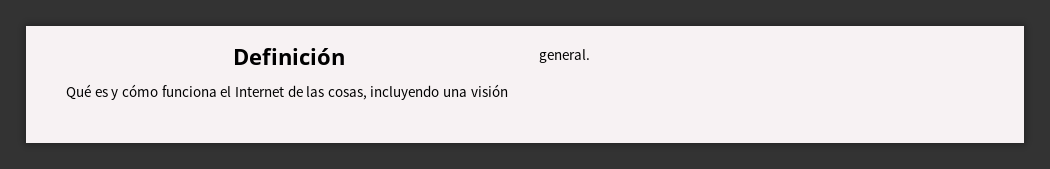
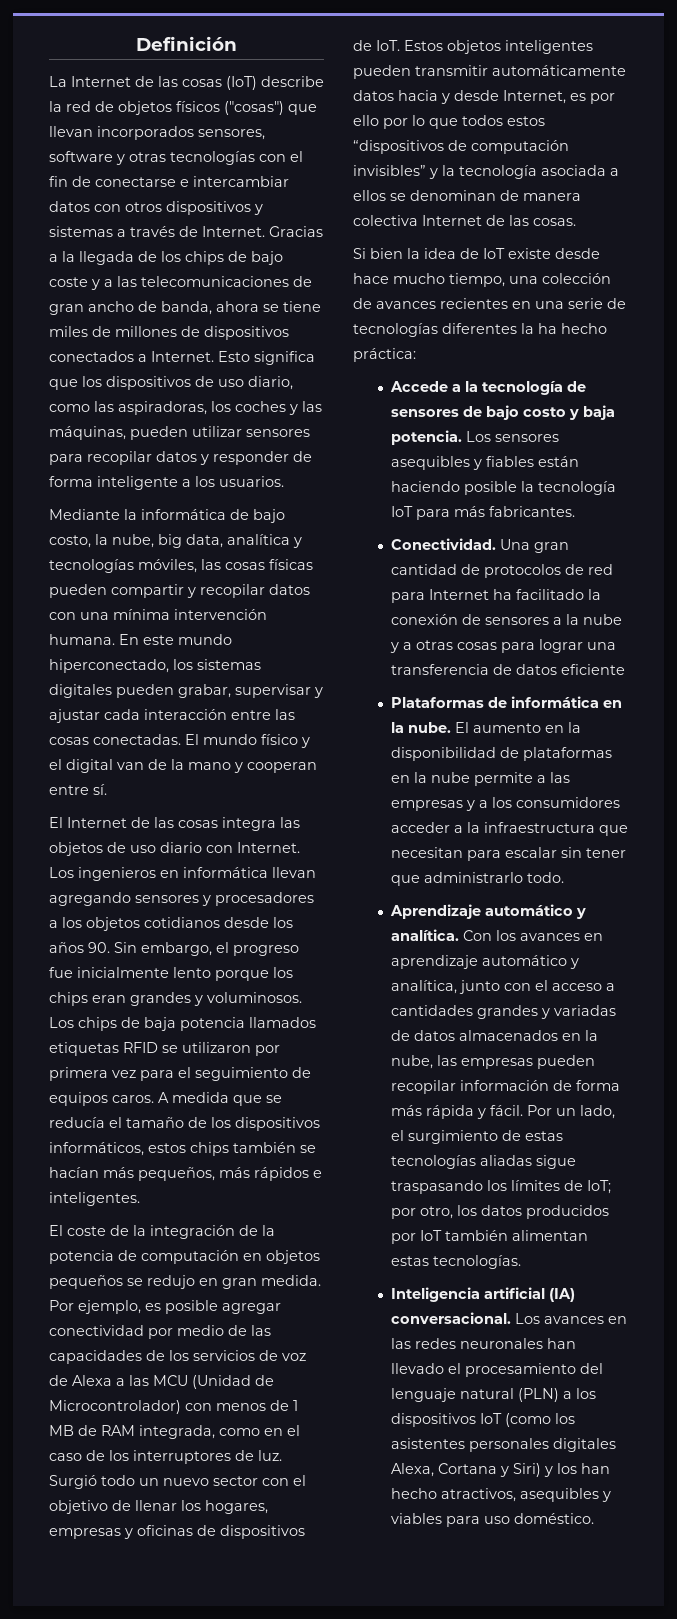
- Qué es y cómo funciona el Internet de las cosas, incluyendo una visión general.
+ La Internet de las cosas (IoT) describe la red de objetos físicos ("cosas") que llevan incorporados sensores, software y otras tecnologías con el fin de conectarse e intercambiar datos con otros dispositivos y sistemas a través de Internet. Gracias a la llegada de los chips de bajo coste y a las telecomunicaciones de gran ancho de banda, ahora se tiene miles de millones de dispositivos conectados a Internet. Esto significa que los dispositivos de uso diario, como las aspiradoras, los coches y las máquinas, pueden utilizar sensores para recopilar datos y responder de forma inteligente a los usuarios.
+ Mediante la informática de bajo costo, la nube, big data, analítica y tecnologías móviles, las cosas físicas pueden compartir y recopilar datos con una mínima intervención humana. En este mundo hiperconectado, los sistemas digitales pueden grabar, supervisar y ajustar cada interacción entre las cosas conectadas. El mundo físico y el digital van de la mano y cooperan entre sí.
+ El Internet de las cosas integra las objetos de uso diario con Internet. Los ingenieros en informática llevan agregando sensores y procesadores a los objetos cotidianos desde los años 90. Sin embargo, el progreso fue inicialmente lento porque los chips eran grandes y voluminosos. Los chips de baja potencia llamados etiquetas RFID se utilizaron por primera vez para el seguimiento de equipos caros. A medida que se reducía el tamaño de los dispositivos informáticos, estos chips también se hacían más pequeños, más rápidos e inteligentes.
+ El coste de la integración de la potencia de computación en objetos pequeños se redujo en gran medida. Por ejemplo, es posible agregar conectividad por medio de las capacidades de los servicios de voz de Alexa a las MCU (Unidad de Microcontrolador) con menos de 1 MB de RAM integrada, como en el caso de los interruptores de luz. Surgió todo un nuevo sector con el objetivo de llenar los hogares, empresas y oficinas de dispositivos de IoT. Estos objetos inteligentes pueden transmitir automáticamente datos hacia y desde Internet, es por ello por lo que todos estos “dispositivos de computación invisibles” y la tecnología asociada a ellos se denominan de manera colectiva Internet de las cosas.
+ Si bien la idea de IoT existe desde hace mucho tiempo, una colección de avances recientes en una serie de tecnologías diferentes la ha hecho práctica:
+ Accede a la tecnología de sensores de bajo costo y baja potencia. Los sensores asequibles y fiables están haciendo posible la tecnología IoT para más fabricantes.
+ Conectividad. Una gran cantidad de protocolos de red para Internet ha facilitado la conexión de sensores a la nube y a otras cosas para lograr una transferencia de datos eficiente
+ Plataformas de informática en la nube. El aumento en la disponibilidad de plataformas en la nube permite a las empresas y a los consumidores acceder a la infraestructura que necesitan para escalar sin tener que administrarlo todo.
+ Aprendizaje automático y analítica. Con los avances en aprendizaje automático y analítica, junto con el acceso a cantidades grandes y variadas de datos almacenados en la nube, las empresas pueden recopilar información de forma más rápida y fácil. Por un lado, el surgimiento de estas tecnologías aliadas sigue traspasando los límites de IoT; por otro, los datos producidos por IoT también alimentan estas tecnologías.
+ Inteligencia artificial (IA) conversacional. Los avances en las redes neuronales han llevado el procesamiento del lenguaje natural (PLN) a los dispositivos IoT (como los asistentes personales digitales Alexa, Cortana y Siri) y los han hecho atractivos, asequibles y viables para uso doméstico.

